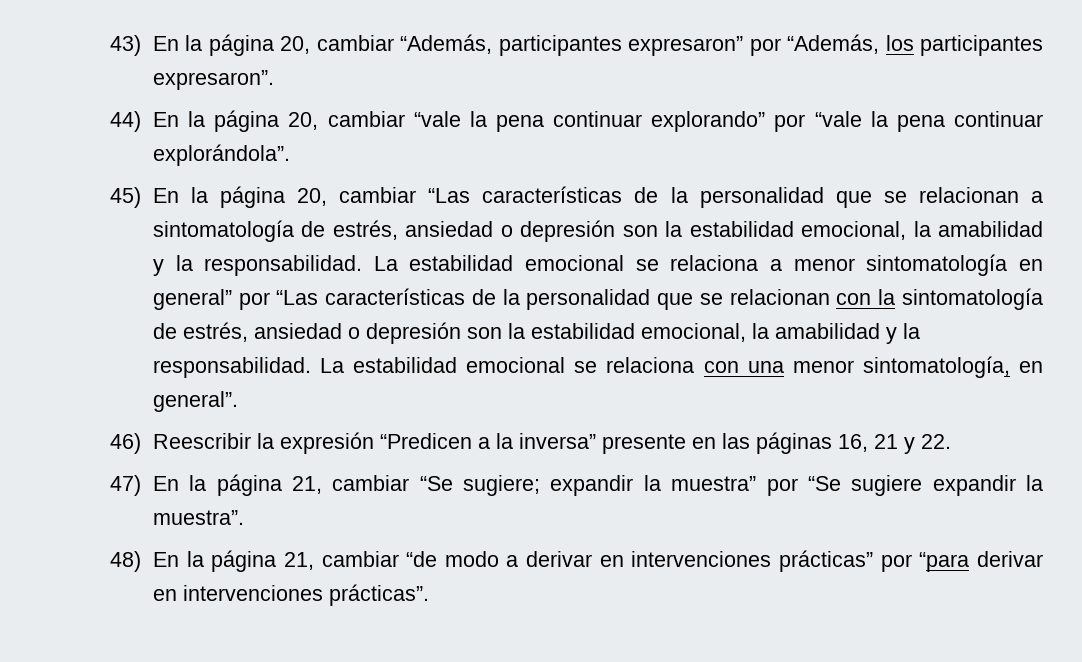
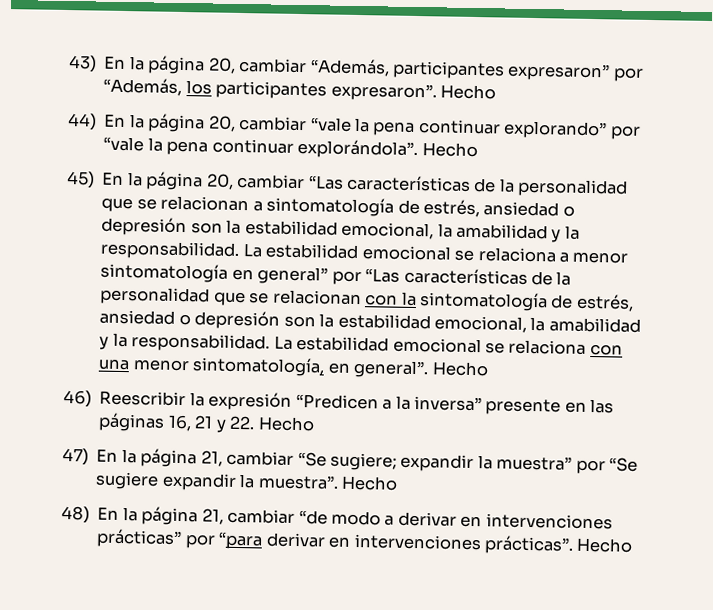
- 43) En la página 20, cambiar “Además, participantes expresaron” por “Además, los participantes expresaron”.
+ 43) En la página 20, cambiar “Además, participantes expresaron” por “Además, los participantes expresaron”. Hecho
- 44) En la página 20, cambiar “vale la pena continuar explorando” por “vale la pena continuar explorándola”.
+ 44) En la página 20, cambiar “vale la pena continuar explorando” por “vale la pena continuar explorándola”. Hecho
- La estabilidad emocional se relaciona con una menor sintomatología, en general”.
+ La estabilidad emocional se relaciona con una menor sintomatología, en general”. Hecho
- 46) Reescribir la expresión “Predicen a la inversa” presente en las páginas 16, 21 y 22.
+ 46) Reescribir la expresión “Predicen a la inversa” presente en las páginas 16, 21 y 22. Hecho
- 47) En la página 21, cambiar “Se sugiere; expandir la muestra” por “Se sugiere expandir la muestra”.
+ 47) En la página 21, cambiar “Se sugiere; expandir la muestra” por “Se sugiere expandir la muestra”. Hecho
- 48) En la página 21, cambiar “de modo a derivar en intervenciones prácticas” por “para derivar en intervenciones prácticas”.
+ 48) En la página 21, cambiar “de modo a derivar en intervenciones prácticas” por “para derivar en intervenciones prácticas”. Hecho

